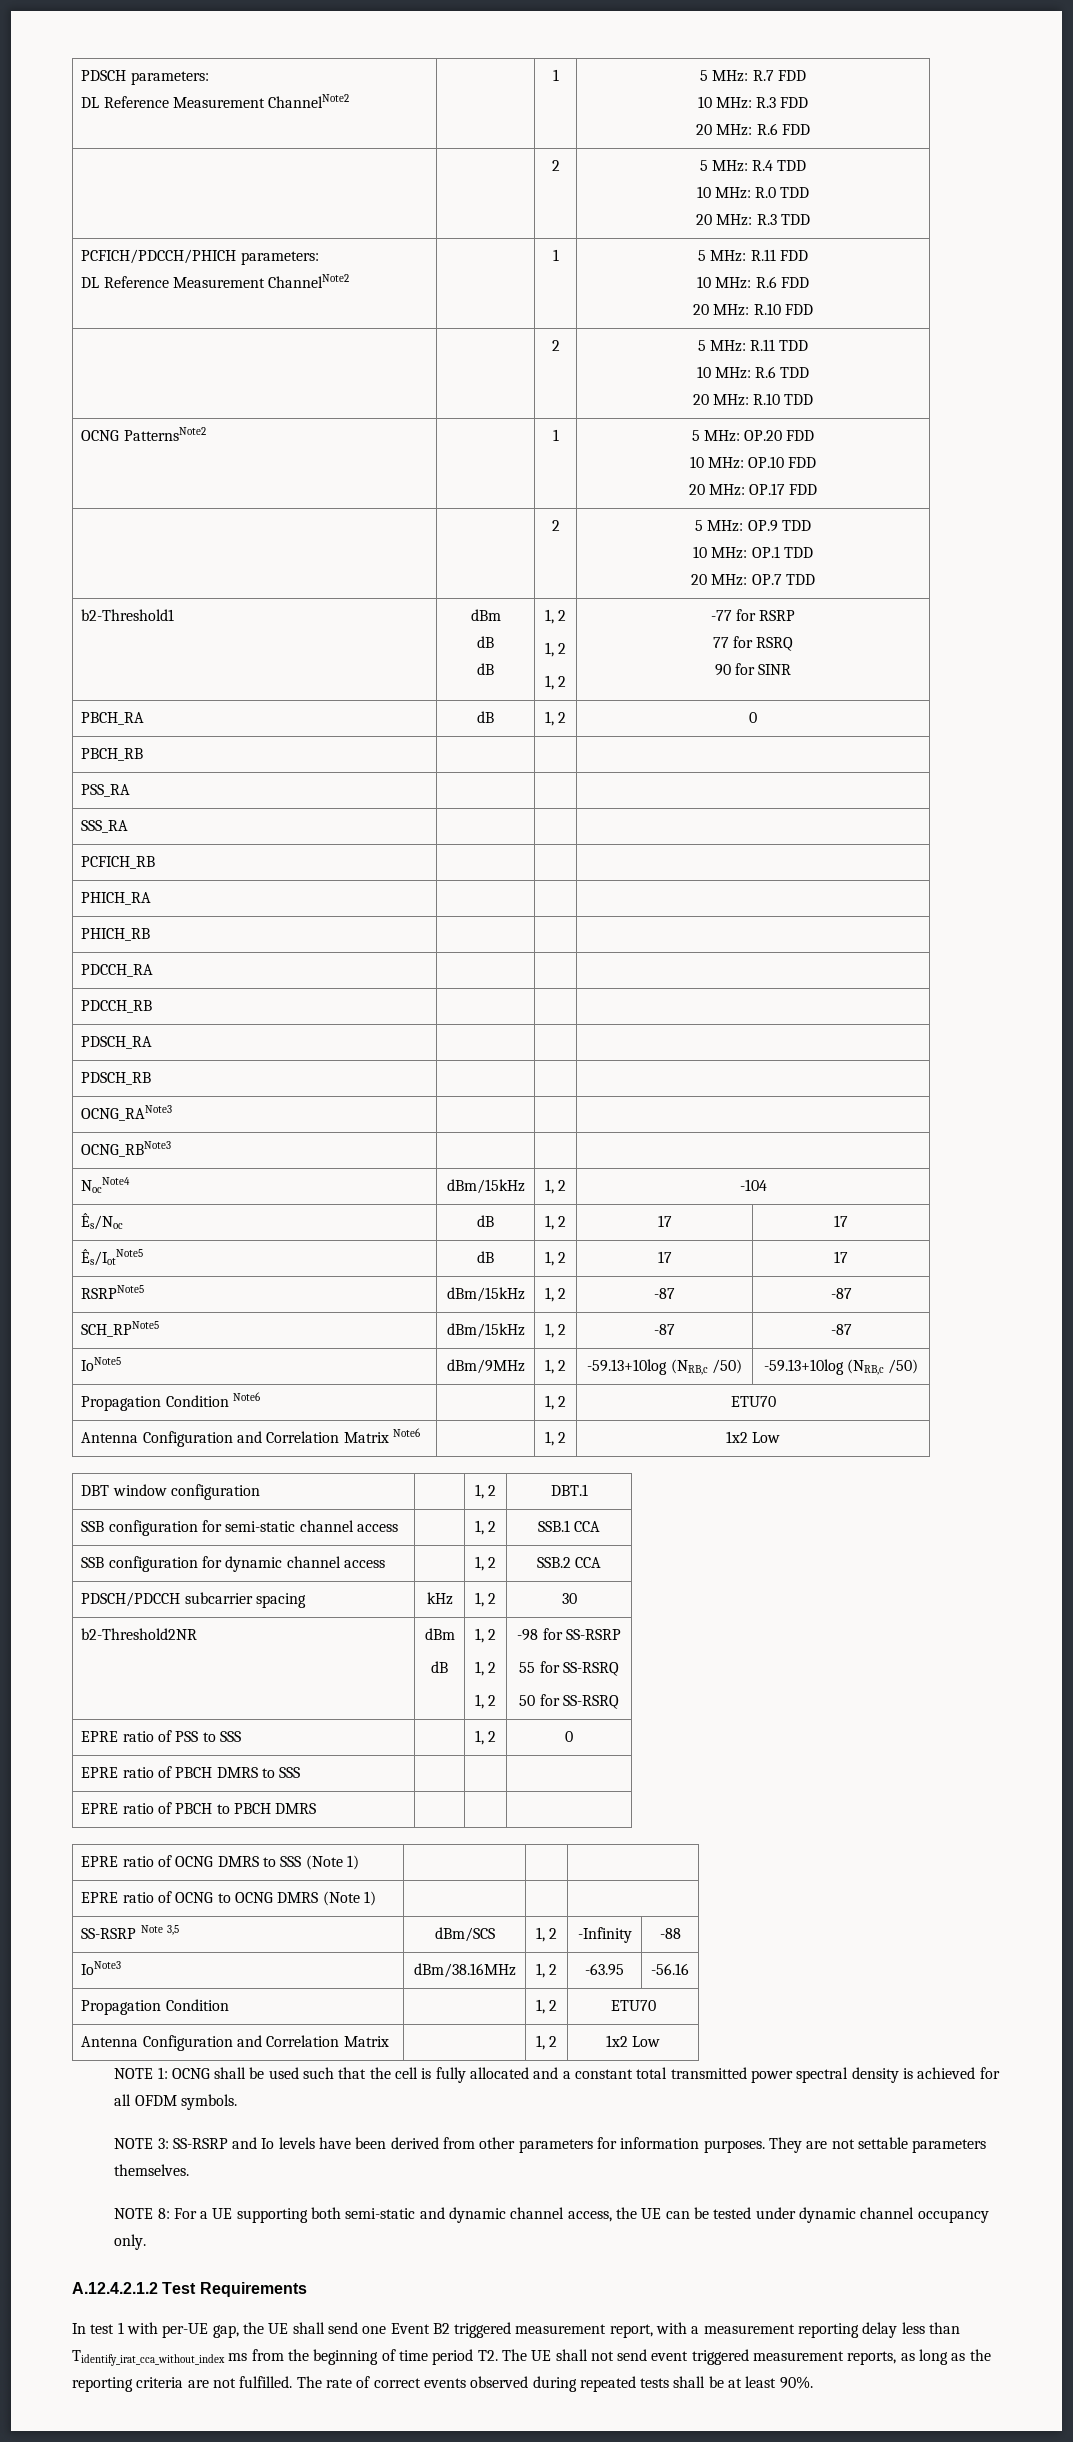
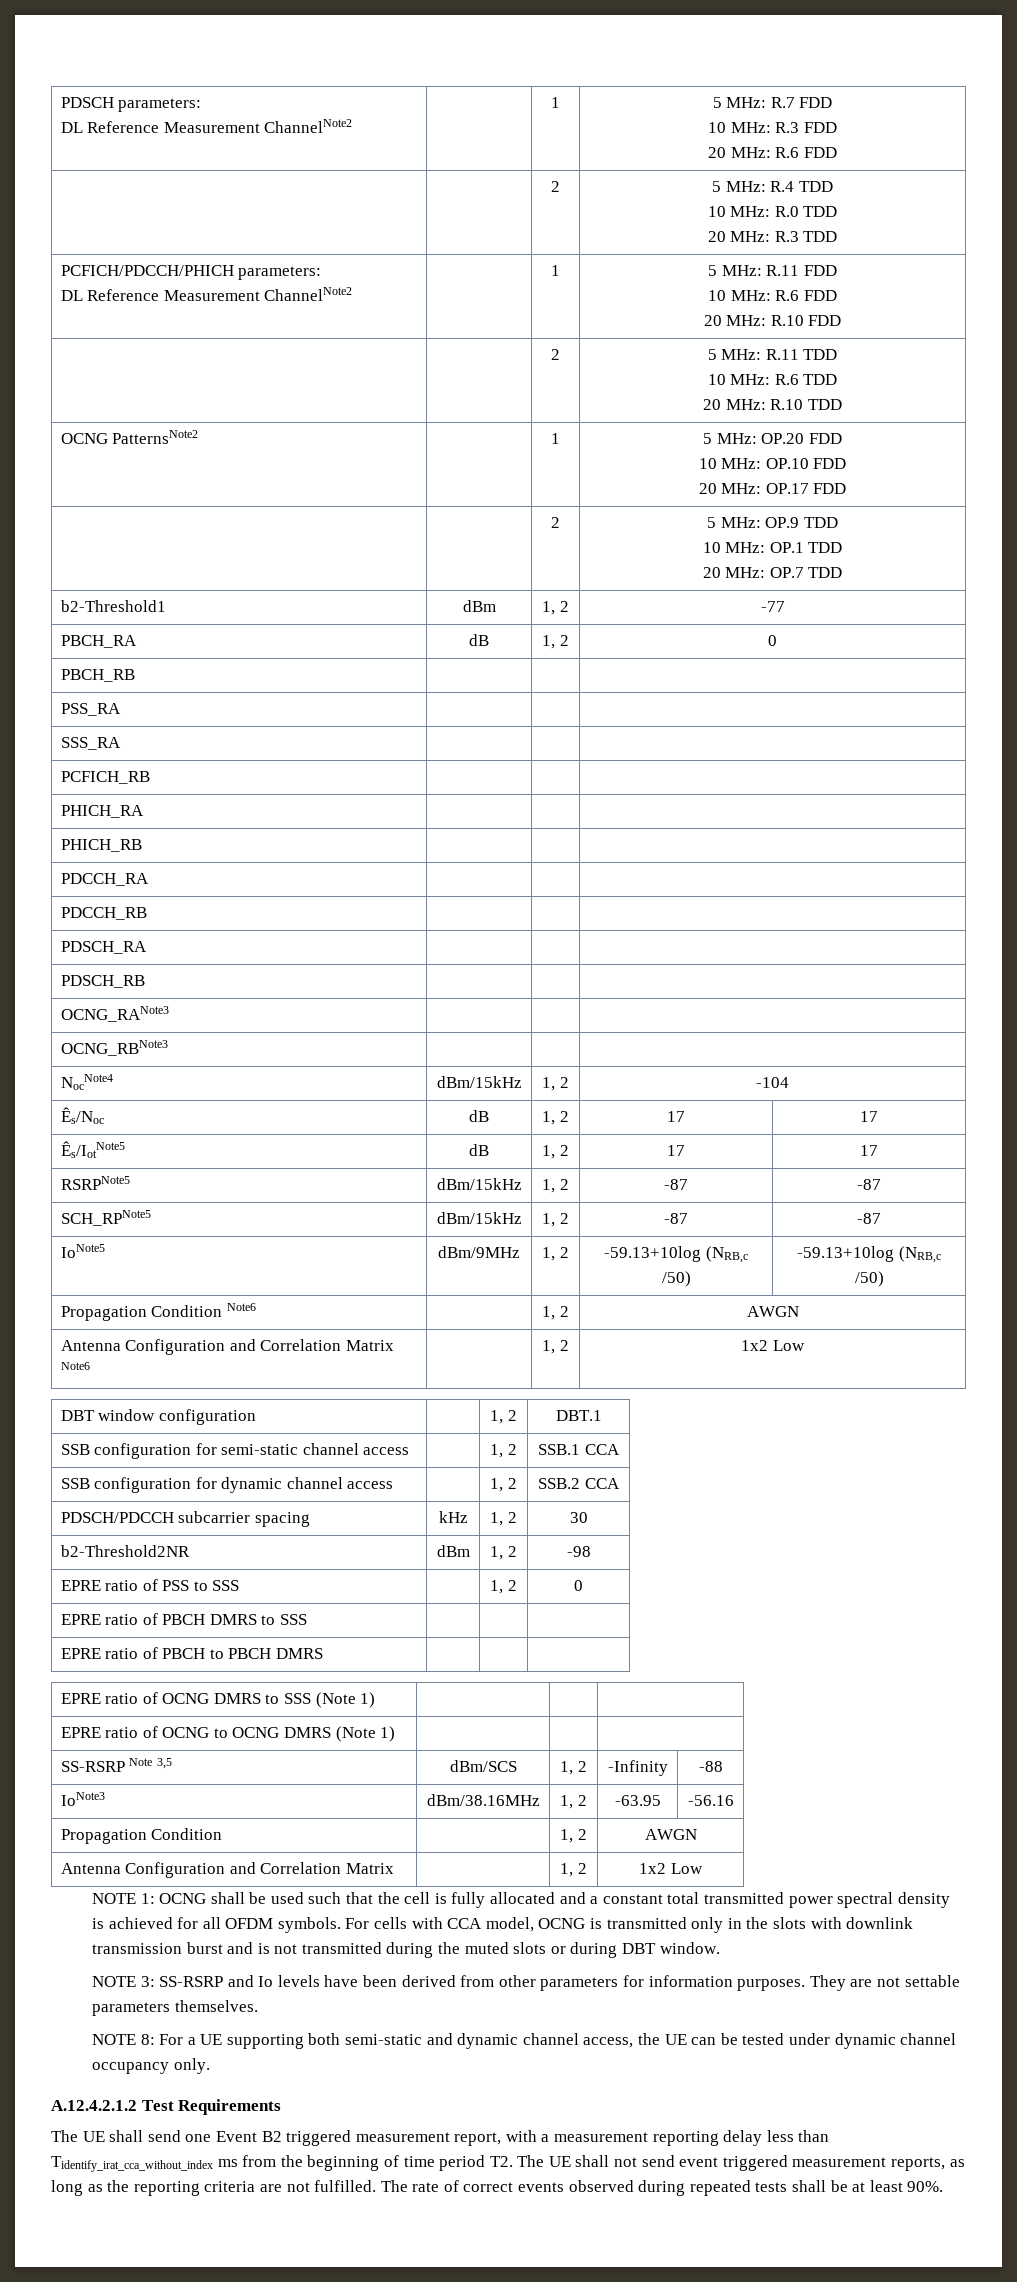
- b2-Threshold1 | dBm
- dB
- dB | 1, 2
- 1, 2
- 1, 2 | -77 for RSRP
- 77 for RSRQ
- 90 for SINR
+ b2-Threshold1 | dBm | 1, 2 | -77
- Propagation Condition Note6 | | 1, 2 | ETU70
+ Propagation Condition Note6 | | 1, 2 | AWGN
- b2-Threshold2NR | dBm
- dB | 1, 2
- 1, 2
- 1, 2 | -98 for SS-RSRP
- 55 for SS-RSRQ
- 50 for SS-RSRQ
+ b2-Threshold2NR | dBm | 1, 2 | -98
- Propagation Condition | | 1, 2 | ETU70
+ Propagation Condition | | 1, 2 | AWGN
+ For cells with CCA model, OCNG is transmitted only in the slots with downlink transmission burst and is not transmitted during the muted slots or during DBT window.
- In test 1 with per-UE gap, the UE shall send one Event B2 triggered measurement report, with a measurement reporting delay less than Tidentify_irat_cca_without_index ms from the beginning of time period T2. The UE shall not send event triggered measurement reports, as long as the reporting criteria are not fulfilled.
+ The UE shall send one Event B2 triggered measurement report, with a measurement reporting delay less than Tidentify_irat_cca_without_index ms from the beginning of time period T2. The UE shall not send event triggered measurement reports, as long as the reporting criteria are not fulfilled.

